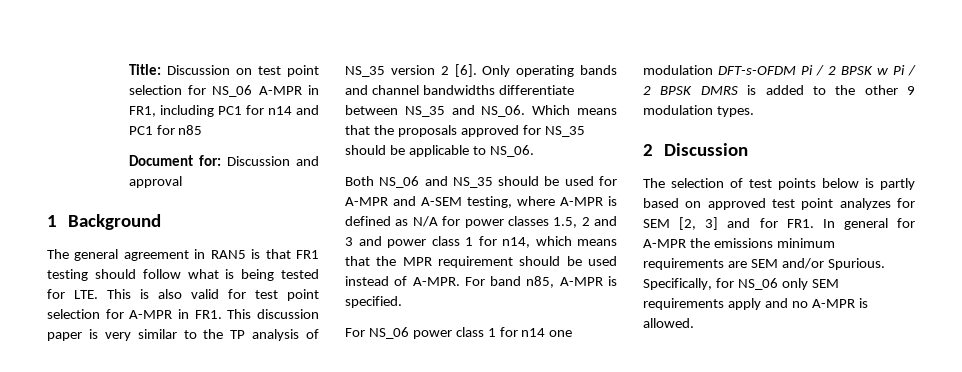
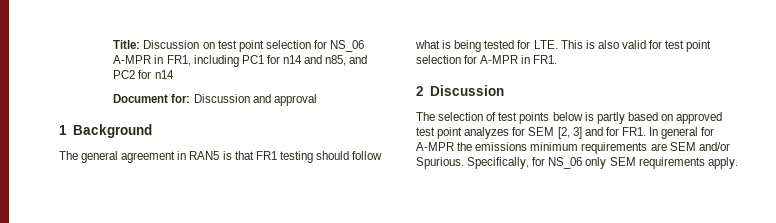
- Title: Discussion on test point selection for NS_06 A-MPR in FR1, including PC1 for n14 and PC1 for n85
+ Title: Discussion on test point selection for NS_06 A-MPR in FR1, including PC1 for n14 and n85, and PC2 for n14
- The general agreement in RAN5 is that FR1 testing should follow what is being tested for LTE. This is also valid for test point selection for A-MPR in FR1. This discussion paper is very similar to the TP analysis of NS_35 version 2 [6]. Only operating bands and channel bandwidths differentiate between NS_35 and NS_06. Which means that the proposals approved for NS_35 should be applicable to NS_06.
- Both NS_06 and NS_35 should be used for A-MPR and A-SEM testing, where A-MPR is defined as N/A for power classes 1.5, 2 and 3 and power class 1 for n14, which means that the MPR requirement should be used instead of A-MPR. For band n85, A-MPR is specified.
- For NS_06 power class 1 for n14 one modulation DFT-s-OFDM Pi / 2 BPSK w Pi / 2 BPSK DMRS is added to the other 9 modulation types.
+ The general agreement in RAN5 is that FR1 testing should follow what is being tested for LTE. This is also valid for test point selection for A-MPR in FR1.
- Specifically, for NS_06 only SEM requirements apply and no A-MPR is allowed.
+ Specifically, for NS_06 only SEM requirements apply.

